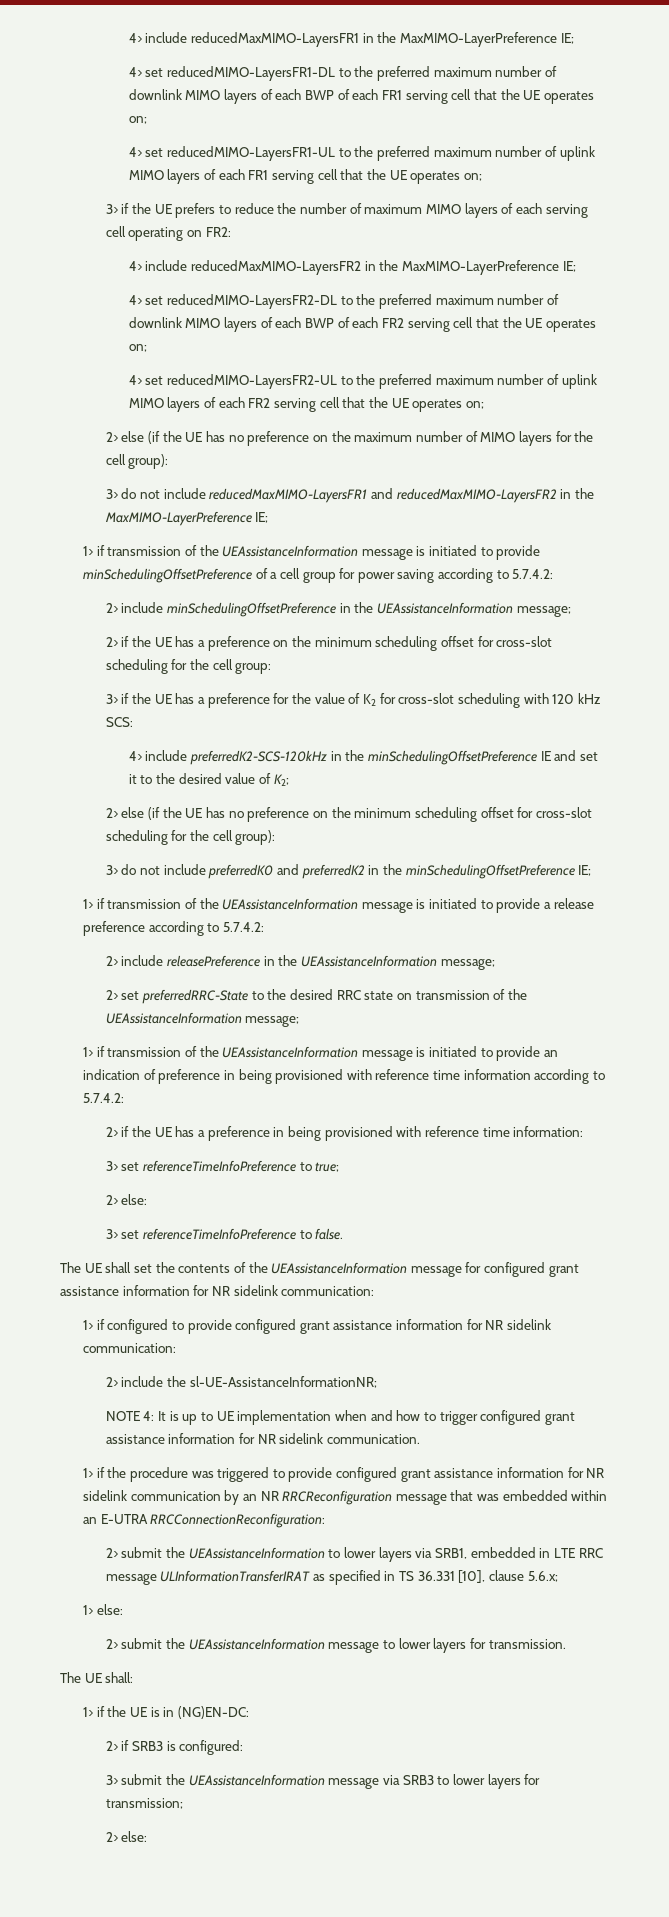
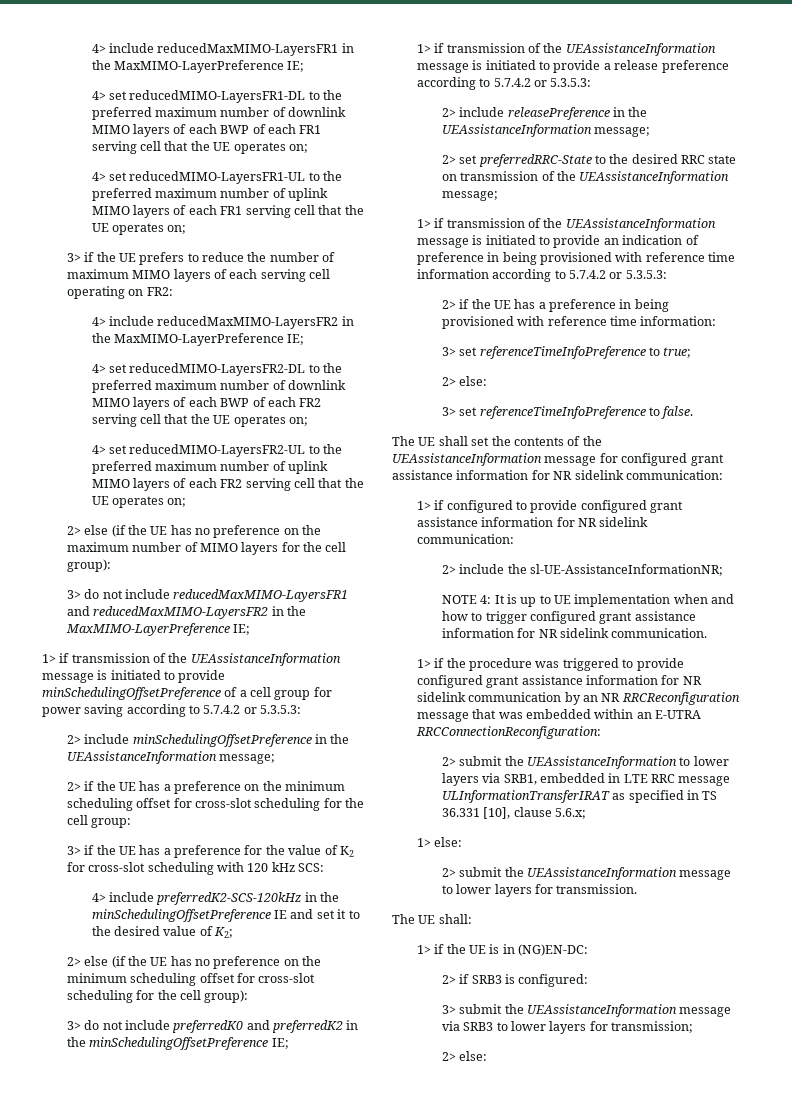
- 1> if transmission of the UEAssistanceInformation message is initiated to provide minSchedulingOffsetPreference of a cell group for power saving according to 5.7.4.2:
+ 1> if transmission of the UEAssistanceInformation message is initiated to provide minSchedulingOffsetPreference of a cell group for power saving according to 5.7.4.2 or 5.3.5.3:
- 1> if transmission of the UEAssistanceInformation message is initiated to provide a release preference according to 5.7.4.2:
+ 1> if transmission of the UEAssistanceInformation message is initiated to provide a release preference according to 5.7.4.2 or 5.3.5.3:
- 1> if transmission of the UEAssistanceInformation message is initiated to provide an indication of preference in being provisioned with reference time information according to 5.7.4.2:
+ 1> if transmission of the UEAssistanceInformation message is initiated to provide an indication of preference in being provisioned with reference time information according to 5.7.4.2 or 5.3.5.3:

